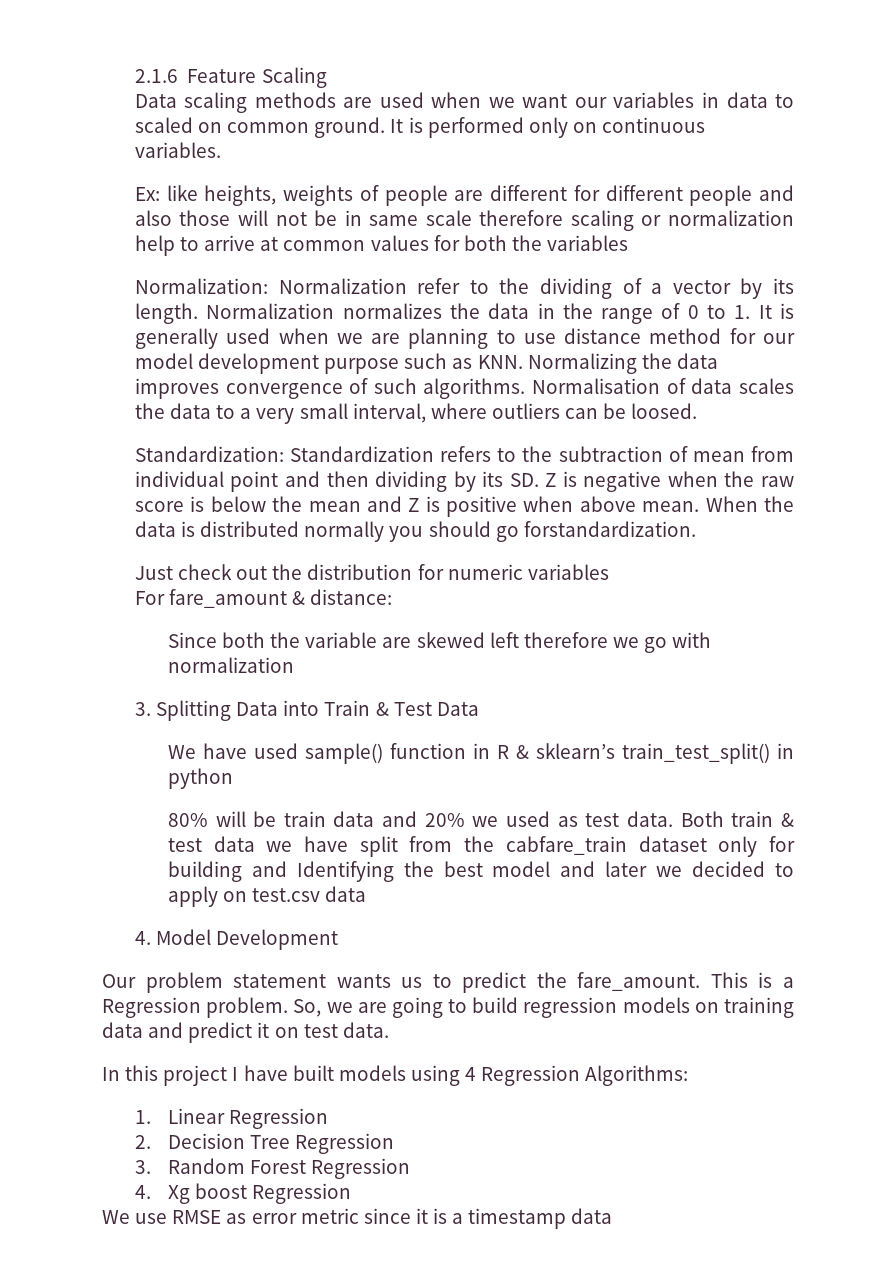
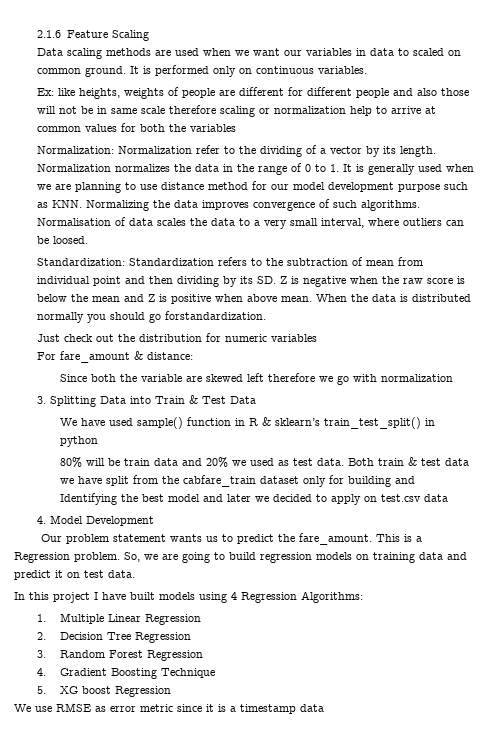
- 1. Linear Regression
+ 1. Multiple Linear Regression
- 4. Xg boost Regression
+ 4. Gradient Boosting Technique
+ 5. XG boost Regression

